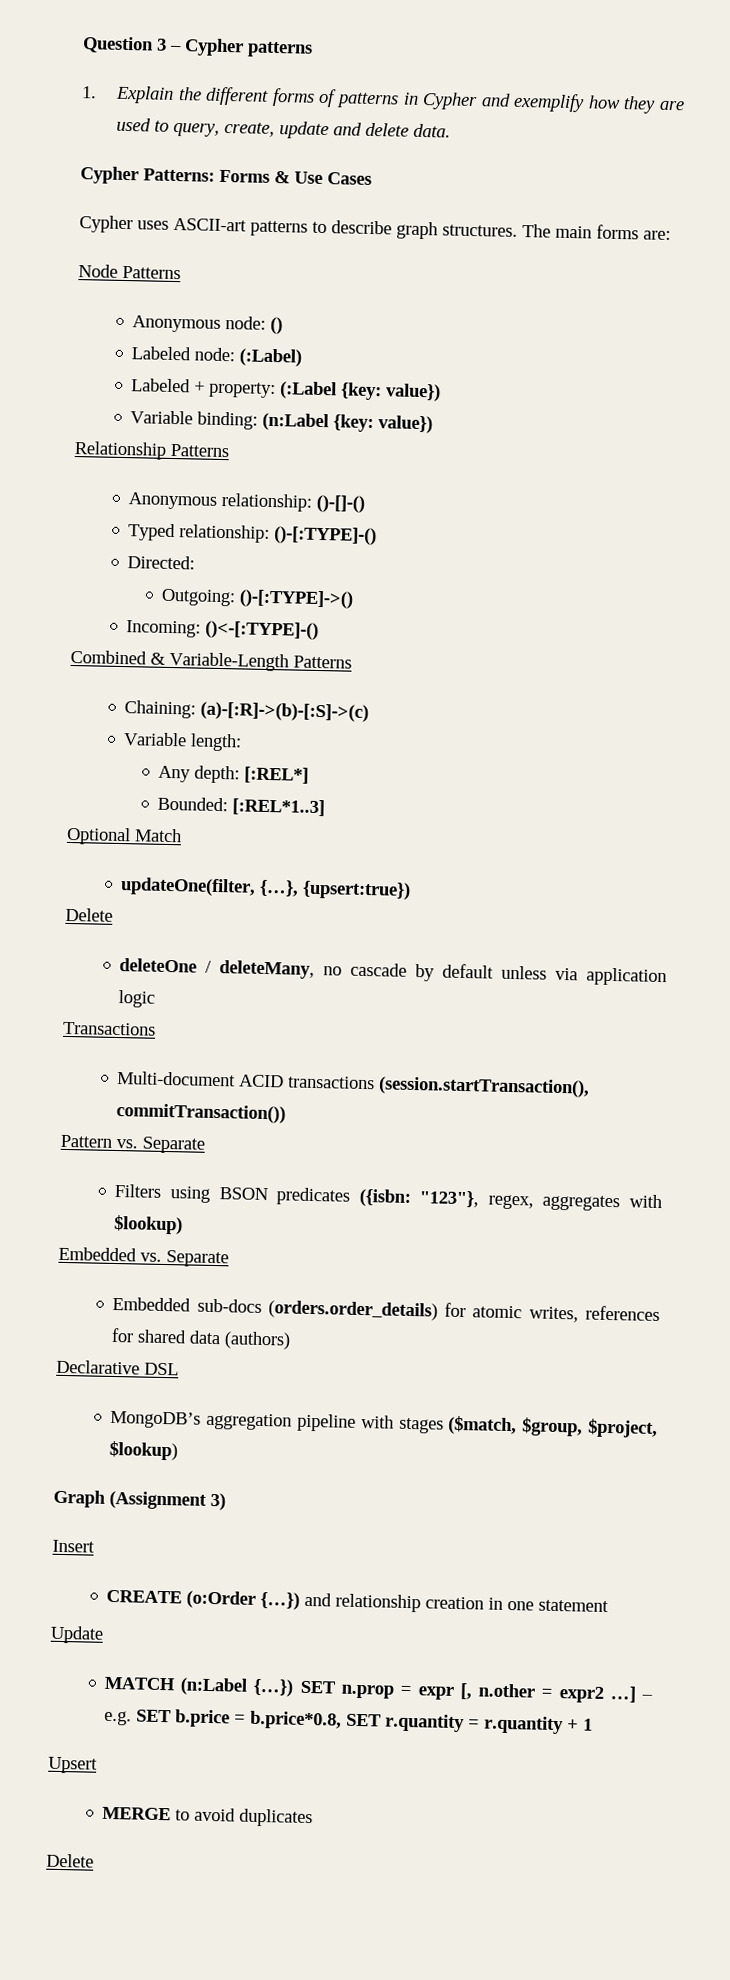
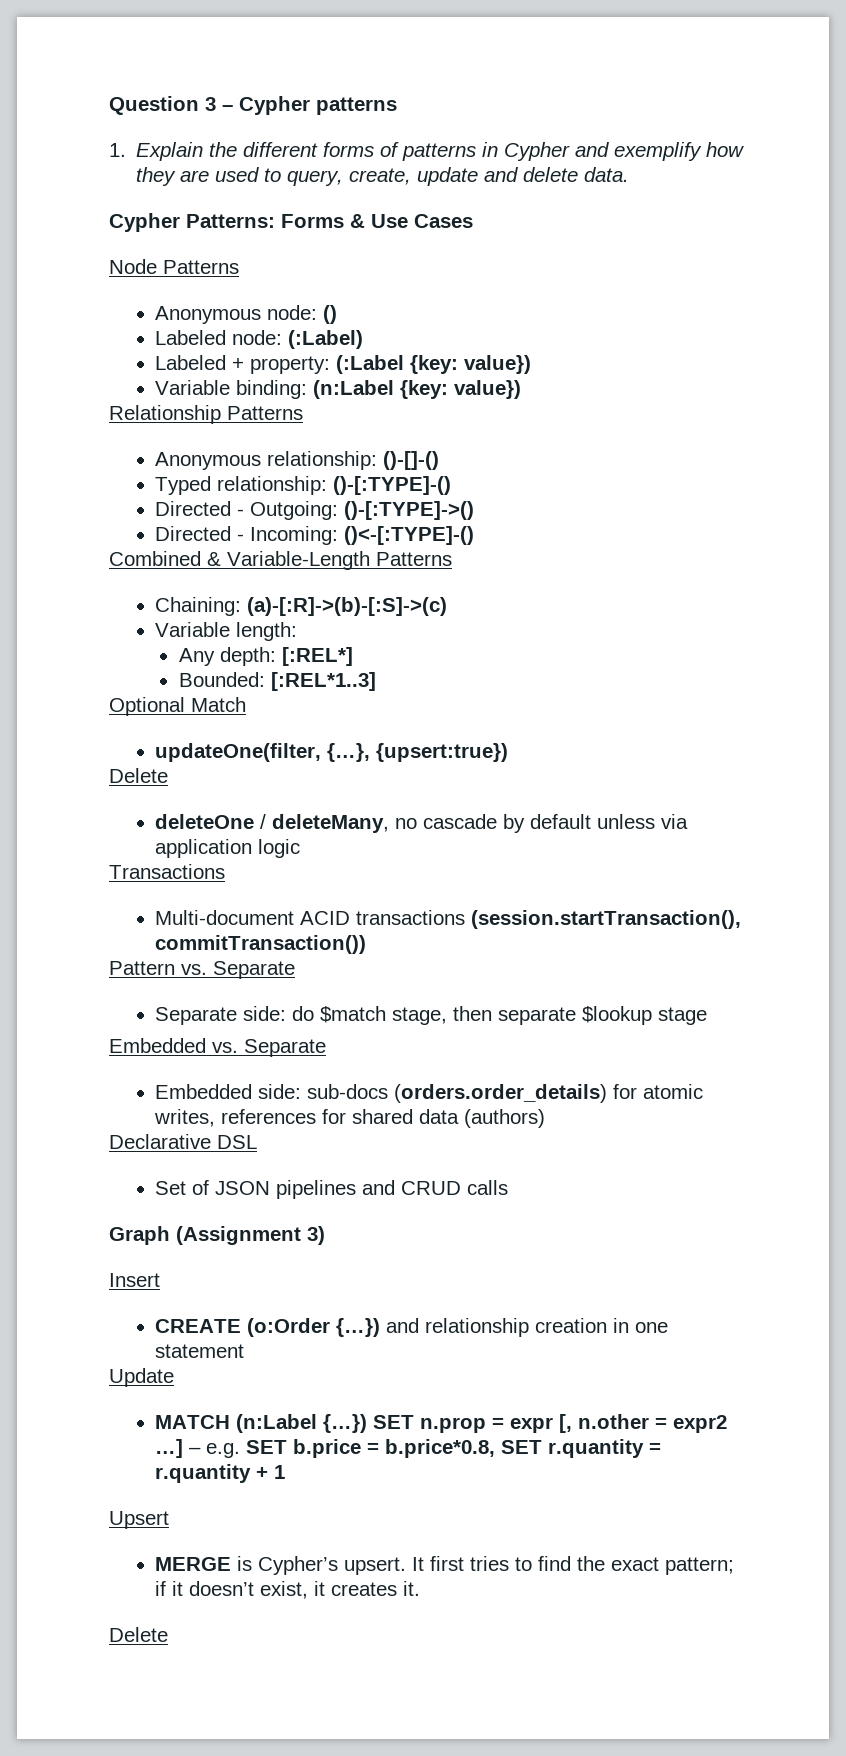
- Cypher uses ASCII‐art patterns to describe graph structures. The main forms are:
- Directed:
- Outgoing: ()-[:TYPE]->()
+ Directed - Outgoing: ()-[:TYPE]->()
- Incoming: ()<-[:TYPE]-()
+ Directed - Incoming: ()<-[:TYPE]-()
- Filters using BSON predicates ({isbn: "123"}, regex, aggregates with $lookup)
+ Separate side: do $match stage, then separate $lookup stage
- Embedded sub-docs (orders.order_details) for atomic writes, references for shared data (authors)
+ Embedded side: sub-docs (orders.order_details) for atomic writes, references for shared data (authors)
- MongoDB’s aggregation pipeline with stages ($match, $group, $project, $lookup)
+ Set of JSON pipelines and CRUD calls
- MERGE to avoid duplicates
+ MERGE is Cypher’s upsert. It first tries to find the exact pattern; if it doesn’t exist, it creates it.

